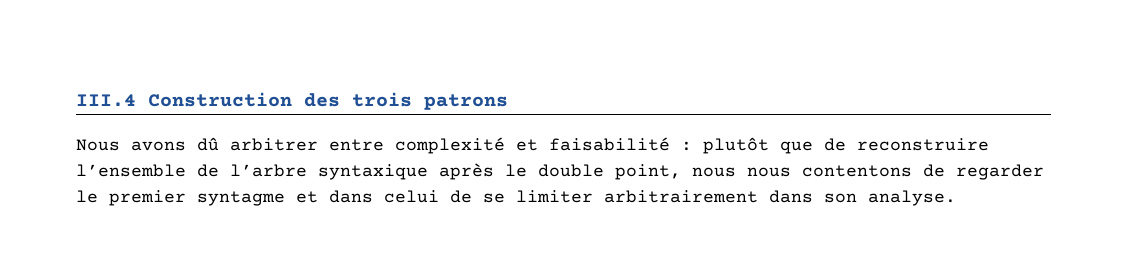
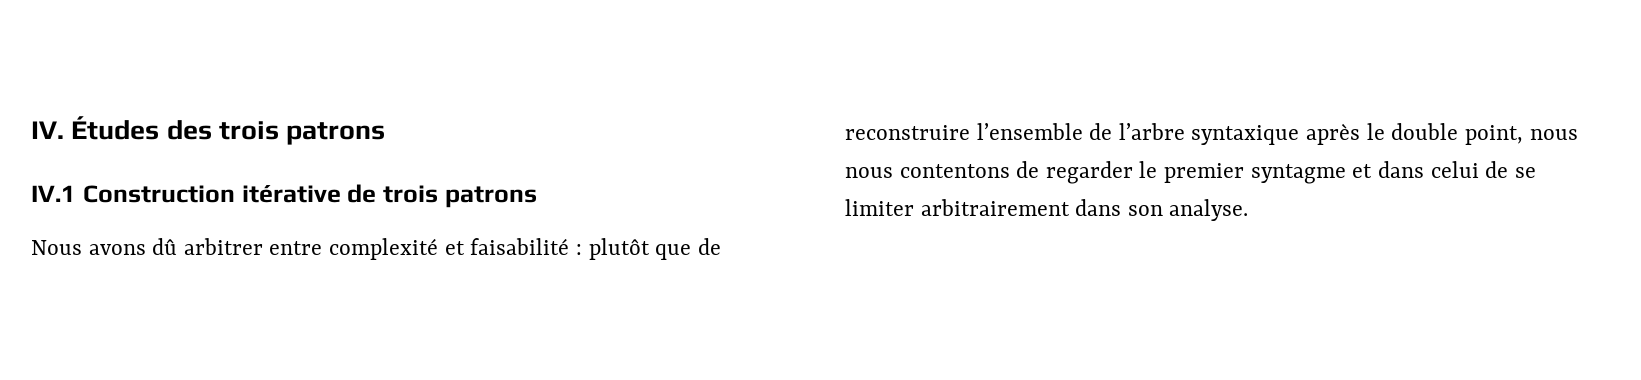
- III.4 Construction des trois patrons
+ IV. Études des trois patrons
+ IV.1 Construction itérative de trois patrons

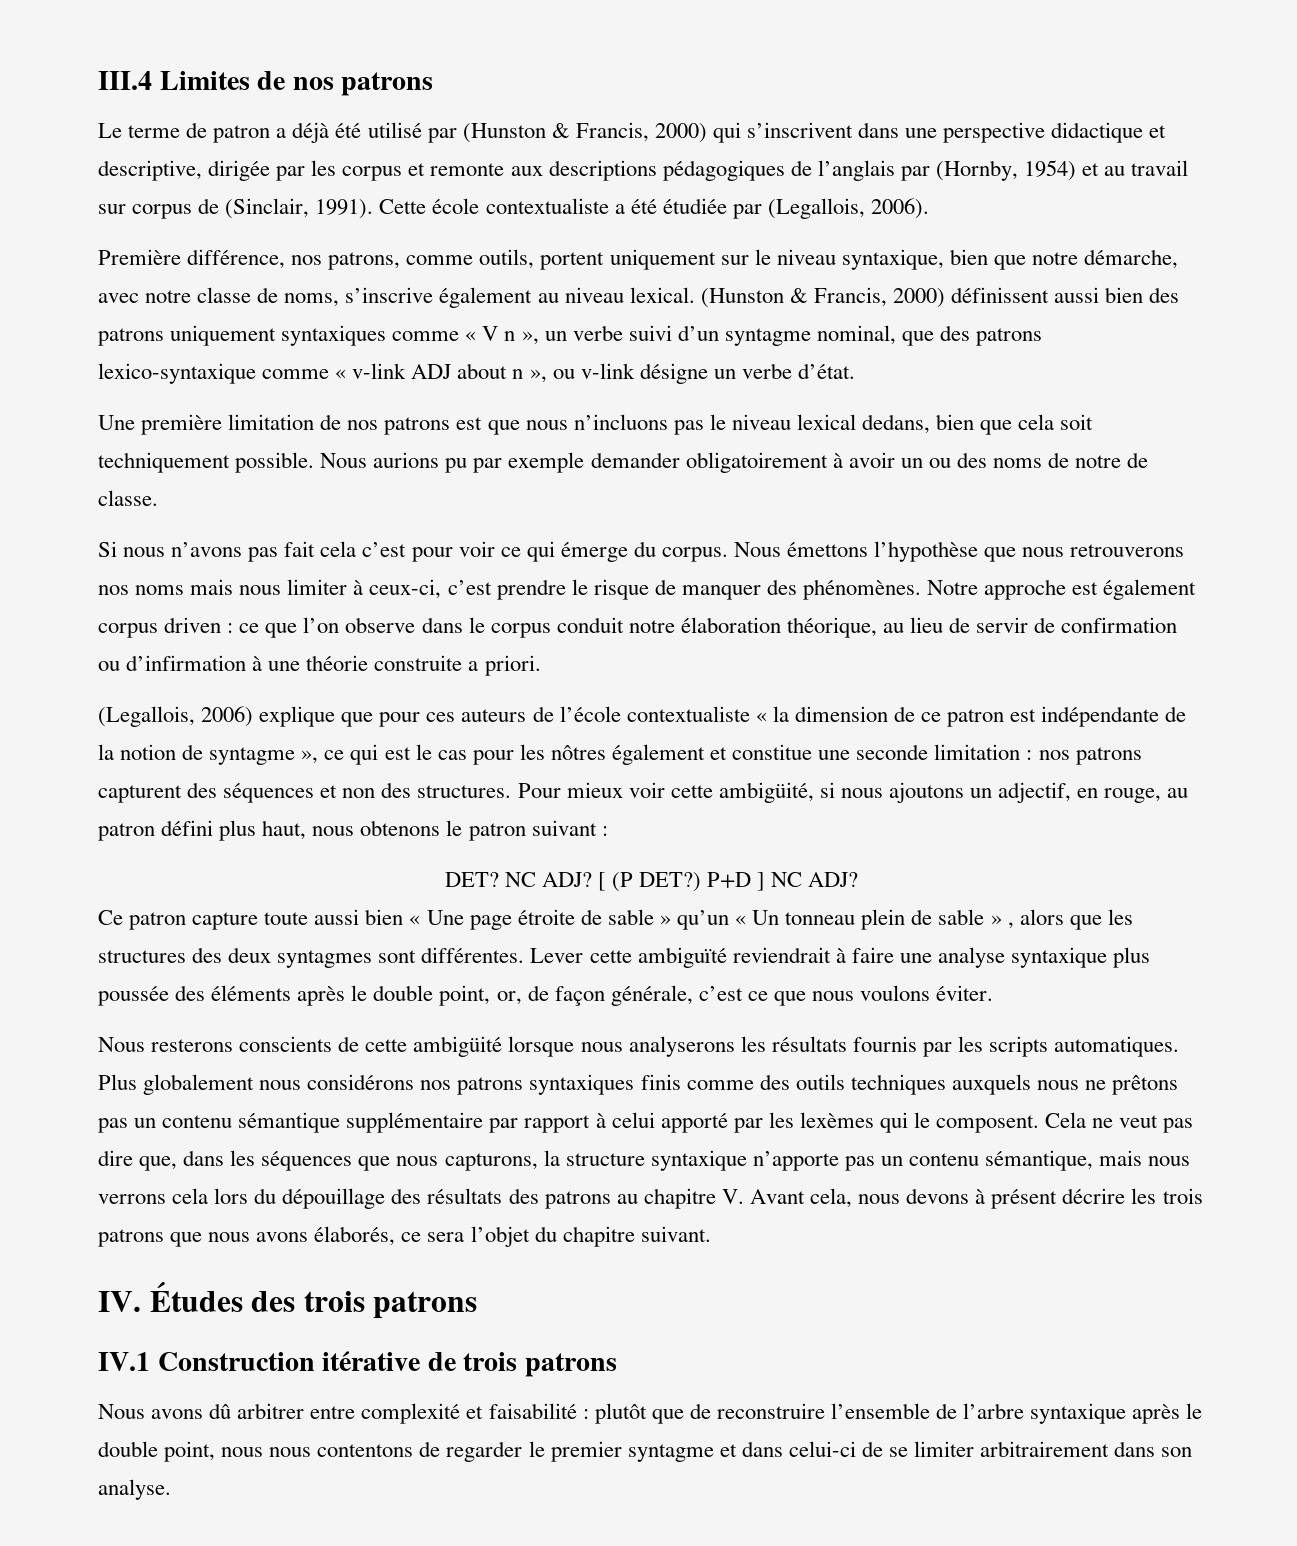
+ III.4 Limites de nos patrons
+ Le terme de patron a déjà été utilisé par (Hunston & Francis, 2000) qui s’inscrivent dans une perspective didactique et descriptive, dirigée par les corpus et remonte aux descriptions pédagogiques de l’anglais par (Hornby, 1954) et au travail sur corpus de (Sinclair, 1991). Cette école contextualiste a été étudiée par (Legallois, 2006).
+ Première différence, nos patrons, comme outils, portent uniquement sur le niveau syntaxique, bien que notre démarche, avec notre classe de noms, s’inscrive également au niveau lexical. (Hunston & Francis, 2000) définissent aussi bien des patrons uniquement syntaxiques comme « V n », un verbe suivi d’un syntagme nominal, que des patrons lexico-syntaxique comme « v-link ADJ about n », ou v-link désigne un verbe d’état.
+ Une première limitation de nos patrons est que nous n’incluons pas le niveau lexical dedans, bien que cela soit techniquement possible. Nous aurions pu par exemple demander obligatoirement à avoir un ou des noms de notre de classe.
+ Si nous n’avons pas fait cela c’est pour voir ce qui émerge du corpus. Nous émettons l’hypothèse que nous retrouverons nos noms mais nous limiter à ceux-ci, c’est prendre le risque de manquer des phénomènes. Notre approche est également corpus driven : ce que l’on observe dans le corpus conduit notre élaboration théorique, au lieu de servir de confirmation ou d’infirmation à une théorie construite a priori.
+ (Legallois, 2006) explique que pour ces auteurs de l’école contextualiste « la dimension de ce patron est indépendante de la notion de syntagme », ce qui est le cas pour les nôtres également et constitue une seconde limitation : nos patrons capturent des séquences et non des structures. Pour mieux voir cette ambigüité, si nous ajoutons un adjectif, en rouge, au patron défini plus haut, nous obtenons le patron suivant :
+ DET? NC ADJ? [ (P DET?) P+D ] NC ADJ?
+ Ce patron capture toute aussi bien « Une page étroite de sable » qu’un « Un tonneau plein de sable » , alors que les structures des deux syntagmes sont différentes. Lever cette ambiguïté reviendrait à faire une analyse syntaxique plus poussée des éléments après le double point, or, de façon générale, c’est ce que nous voulons éviter.
+ Nous resterons conscients de cette ambigüité lorsque nous analyserons les résultats fournis par les scripts automatiques. Plus globalement nous considérons nos patrons syntaxiques finis comme des outils techniques auxquels nous ne prêtons pas un contenu sémantique supplémentaire par rapport à celui apporté par les lexèmes qui le composent. Cela ne veut pas dire que, dans les séquences que nous capturons, la structure syntaxique n’apporte pas un contenu sémantique, mais nous verrons cela lors du dépouillage des résultats des patrons au chapitre V. Avant cela, nous devons à présent décrire les trois patrons que nous avons élaborés, ce sera l’objet du chapitre suivant.
- Nous avons dû arbitrer entre complexité et faisabilité : plutôt que de reconstruire l’ensemble de l’arbre syntaxique après le double point, nous nous contentons de regarder le premier syntagme et dans celui de se limiter arbitrairement dans son analyse.
+ Nous avons dû arbitrer entre complexité et faisabilité : plutôt que de reconstruire l’ensemble de l’arbre syntaxique après le double point, nous nous contentons de regarder le premier syntagme et dans celui-ci de se limiter arbitrairement dans son analyse.

